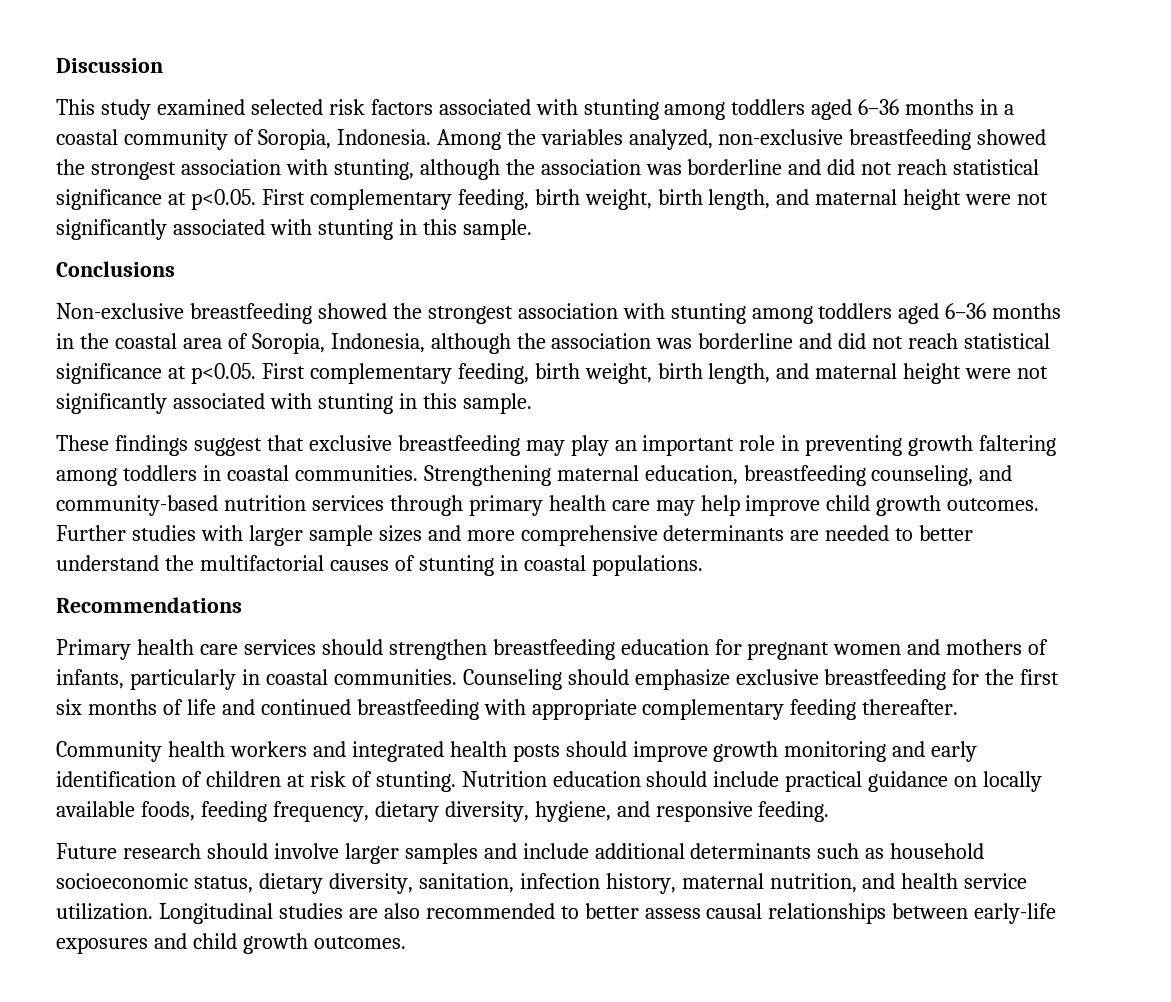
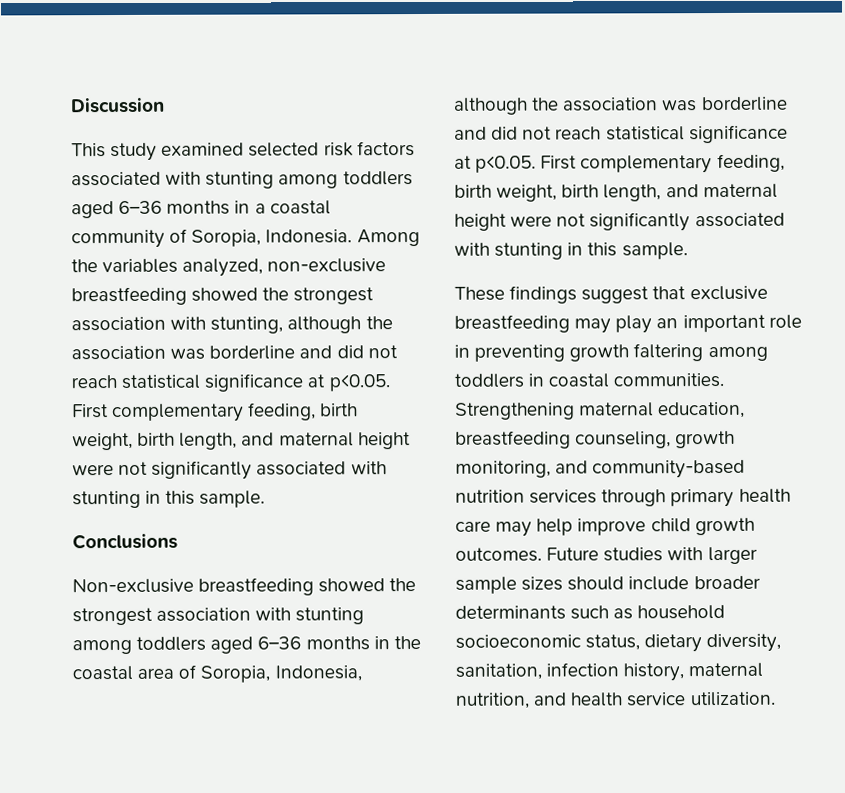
- Strengthening maternal education, breastfeeding counseling, and community-based nutrition services through primary health care may help improve child growth outcomes.
+ Strengthening maternal education, breastfeeding counseling, growth monitoring, and community-based nutrition services through primary health care may help improve child growth outcomes.
- Further studies with larger sample sizes and more comprehensive determinants are needed to better understand the multifactorial causes of stunting in coastal populations.
- Recommendations
- Primary health care services should strengthen breastfeeding education for pregnant women and mothers of infants, particularly in coastal communities. Counseling should emphasize exclusive breastfeeding for the first six months of life and continued breastfeeding with appropriate complementary feeding thereafter.
- Community health workers and integrated health posts should improve growth monitoring and early identification of children at risk of stunting. Nutrition education should include practical guidance on locally available foods, feeding frequency, dietary diversity, hygiene, and responsive feeding.
- Future research should involve larger samples and include additional determinants such as household socioeconomic status, dietary diversity, sanitation, infection history, maternal nutrition, and health service utilization. Longitudinal studies are also recommended to better assess causal relationships between early-life exposures and child growth outcomes.
+ Future studies with larger sample sizes should include broader determinants such as household socioeconomic status, dietary diversity, sanitation, infection history, maternal nutrition, and health service utilization.

